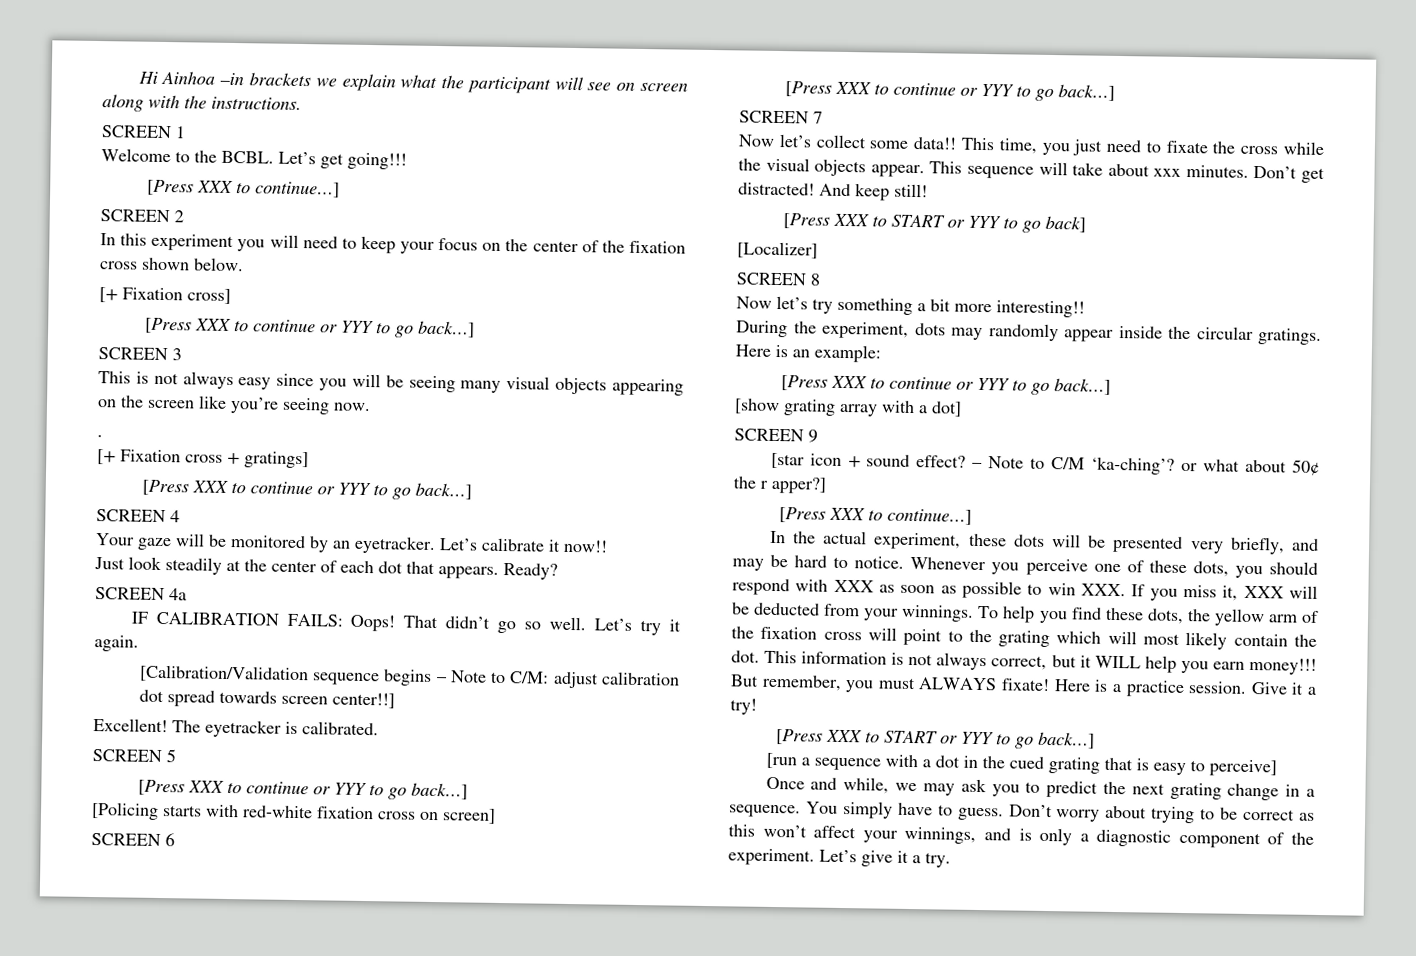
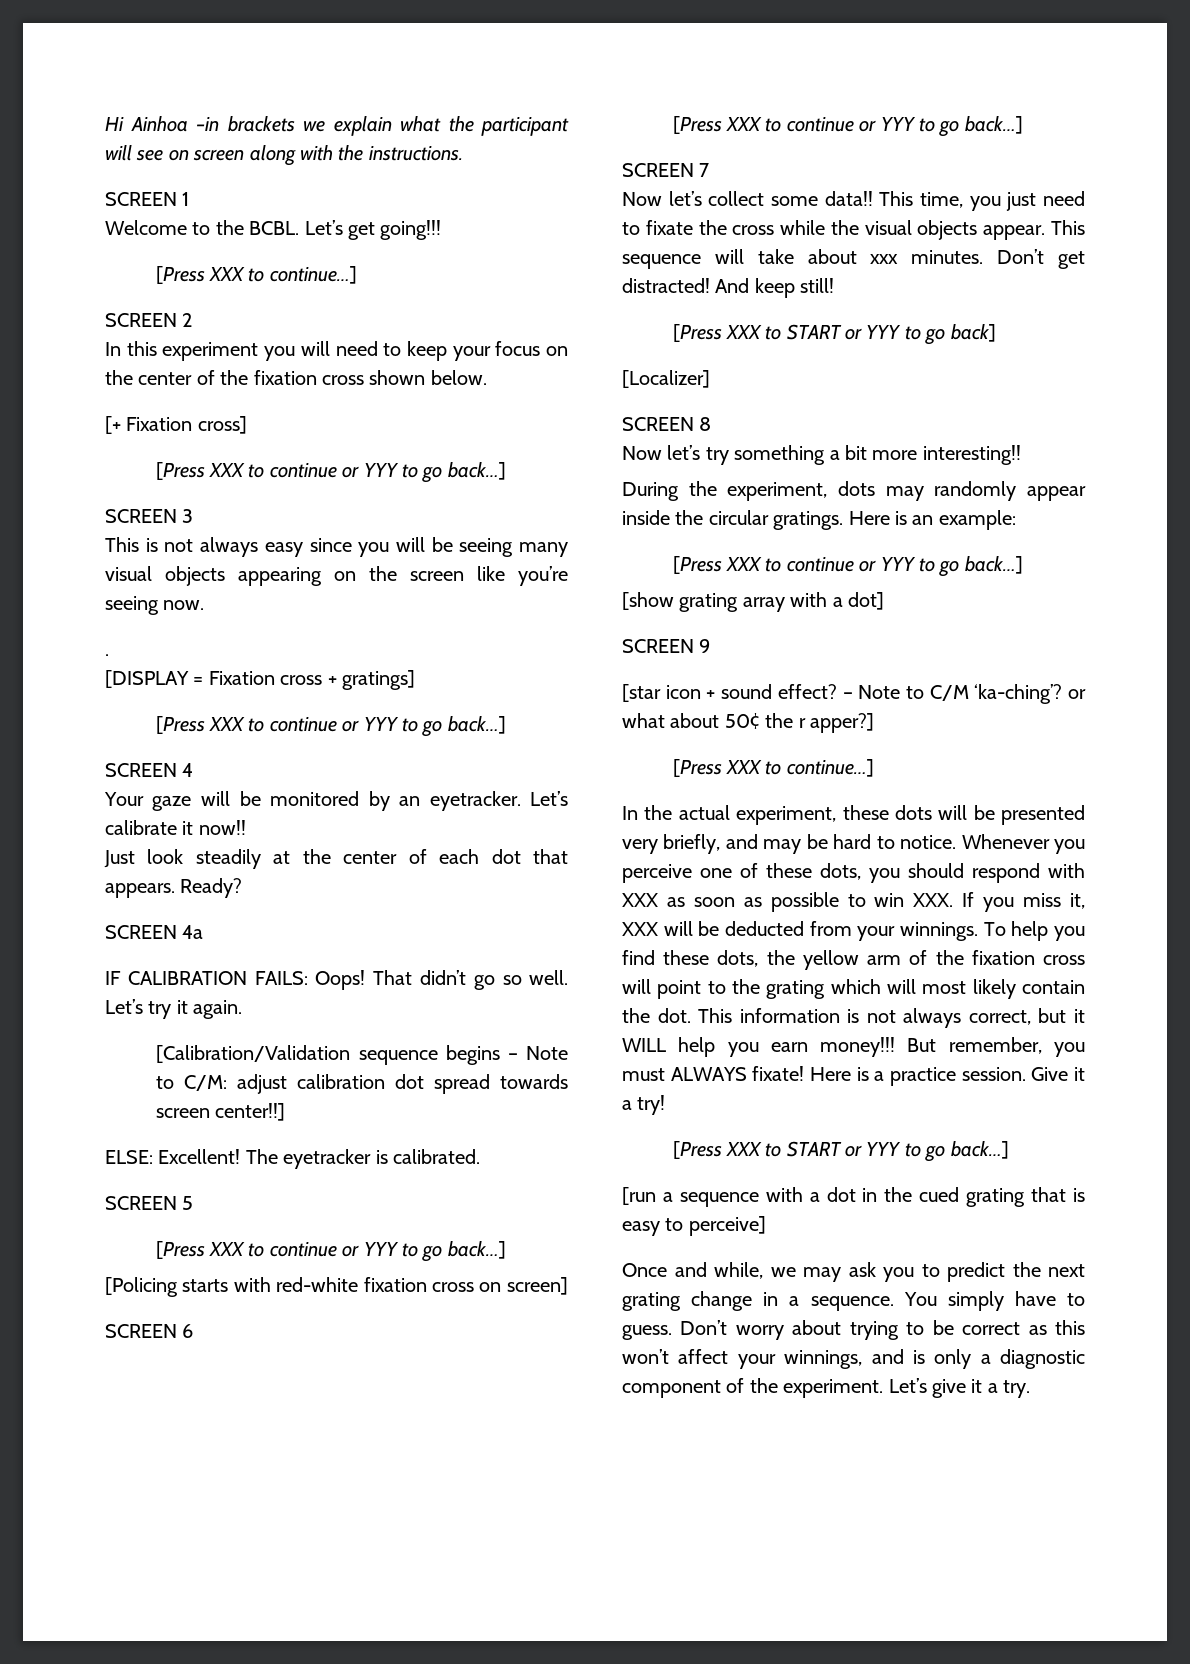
- [+ Fixation cross + gratings]
+ [DISPLAY = Fixation cross + gratings]
- Excellent!
+ ELSE: Excellent!

